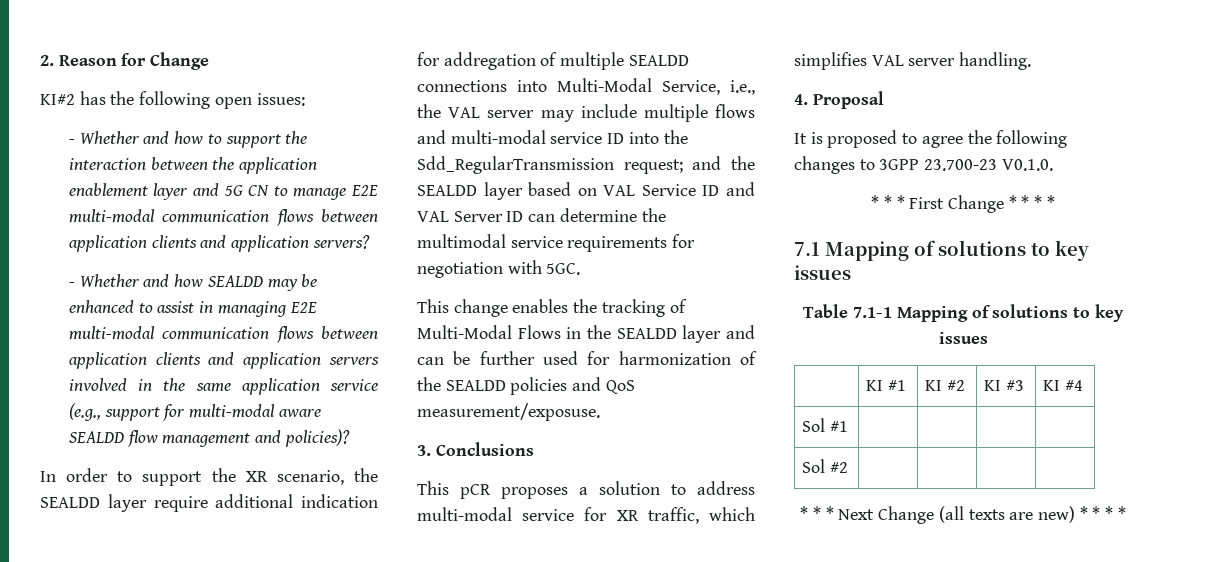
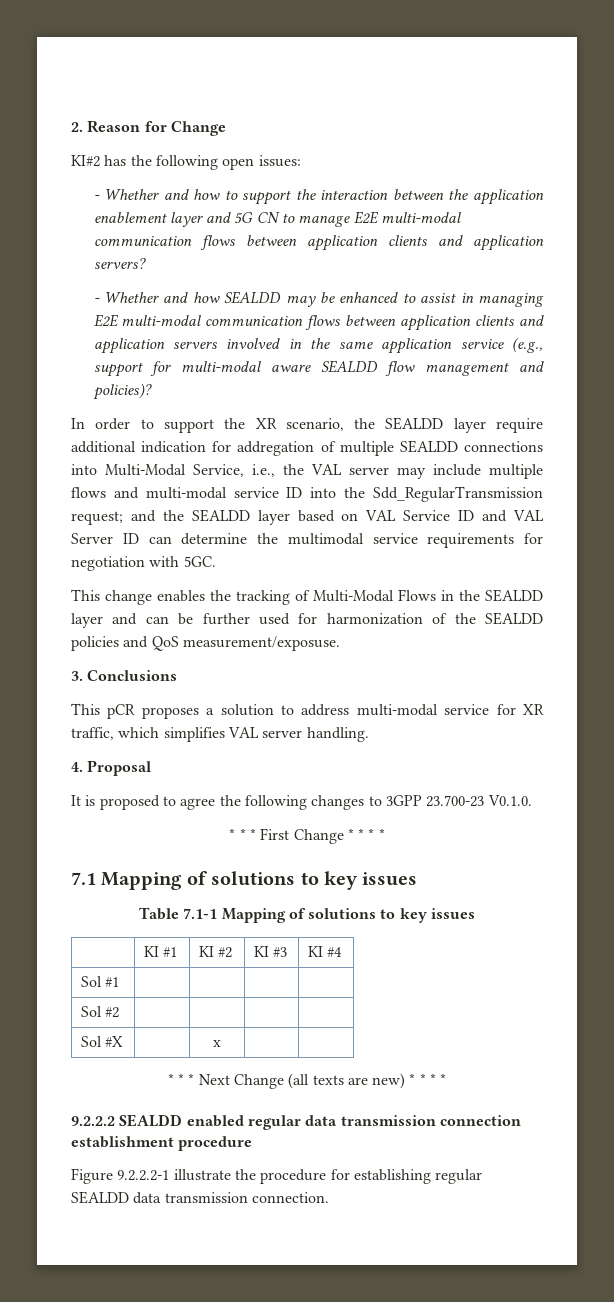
+ Sol #X | | x | |
+ 9.2.2.2 SEALDD enabled regular data transmission connection establishment procedure
+ Figure 9.2.2.2-1 illustrate the procedure for establishing regular SEALDD data transmission connection.

